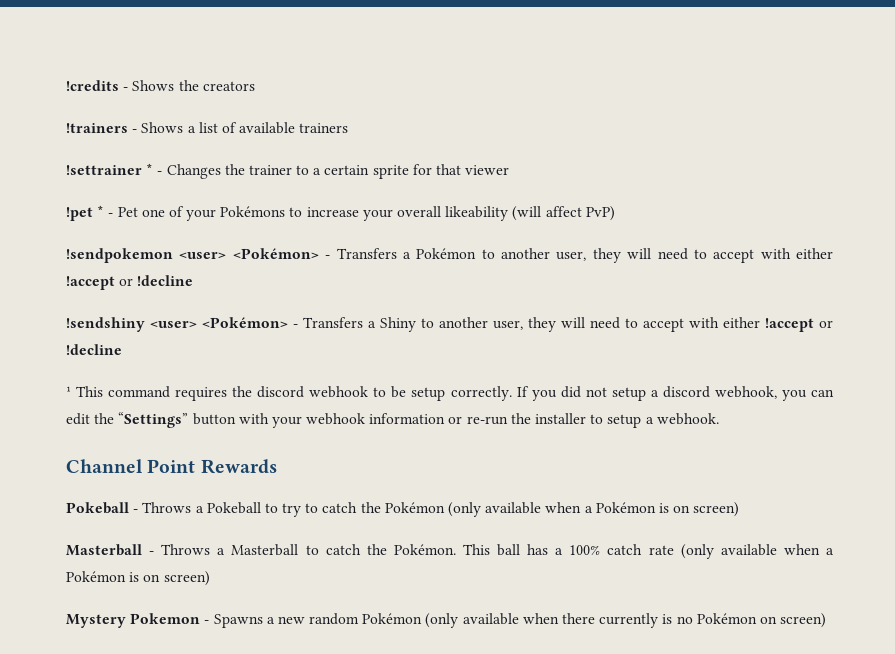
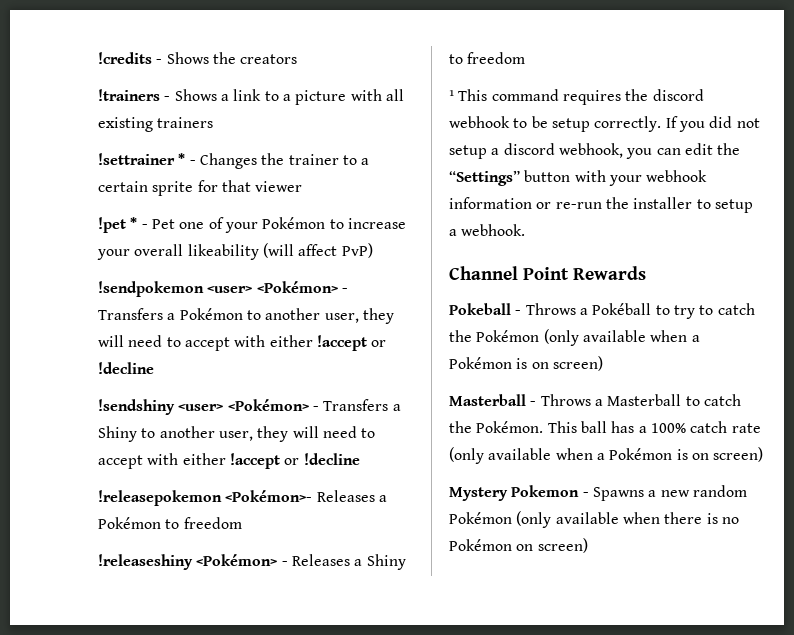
- !trainers - Shows a list of available trainers
+ !trainers - Shows a link to a picture with all existing trainers
- !pet * - Pet one of your Pokémons to increase your overall likeability (will affect PvP)
+ !pet * - Pet one of your Pokémon to increase your overall likeability (will affect PvP)
+ !releasepokemon <Pokémon>- Releases a Pokémon to freedom
+ !releaseshiny <Pokémon> - Releases a Shiny to freedom
- Pokeball - Throws a Pokeball to try to catch the Pokémon (only available when a Pokémon is on screen)
+ Pokeball - Throws a Pokéball to try to catch the Pokémon (only available when a Pokémon is on screen)
- Mystery Pokemon - Spawns a new random Pokémon (only available when there currently is no Pokémon on screen)
+ Mystery Pokemon - Spawns a new random Pokémon (only available when there is no Pokémon on screen)

